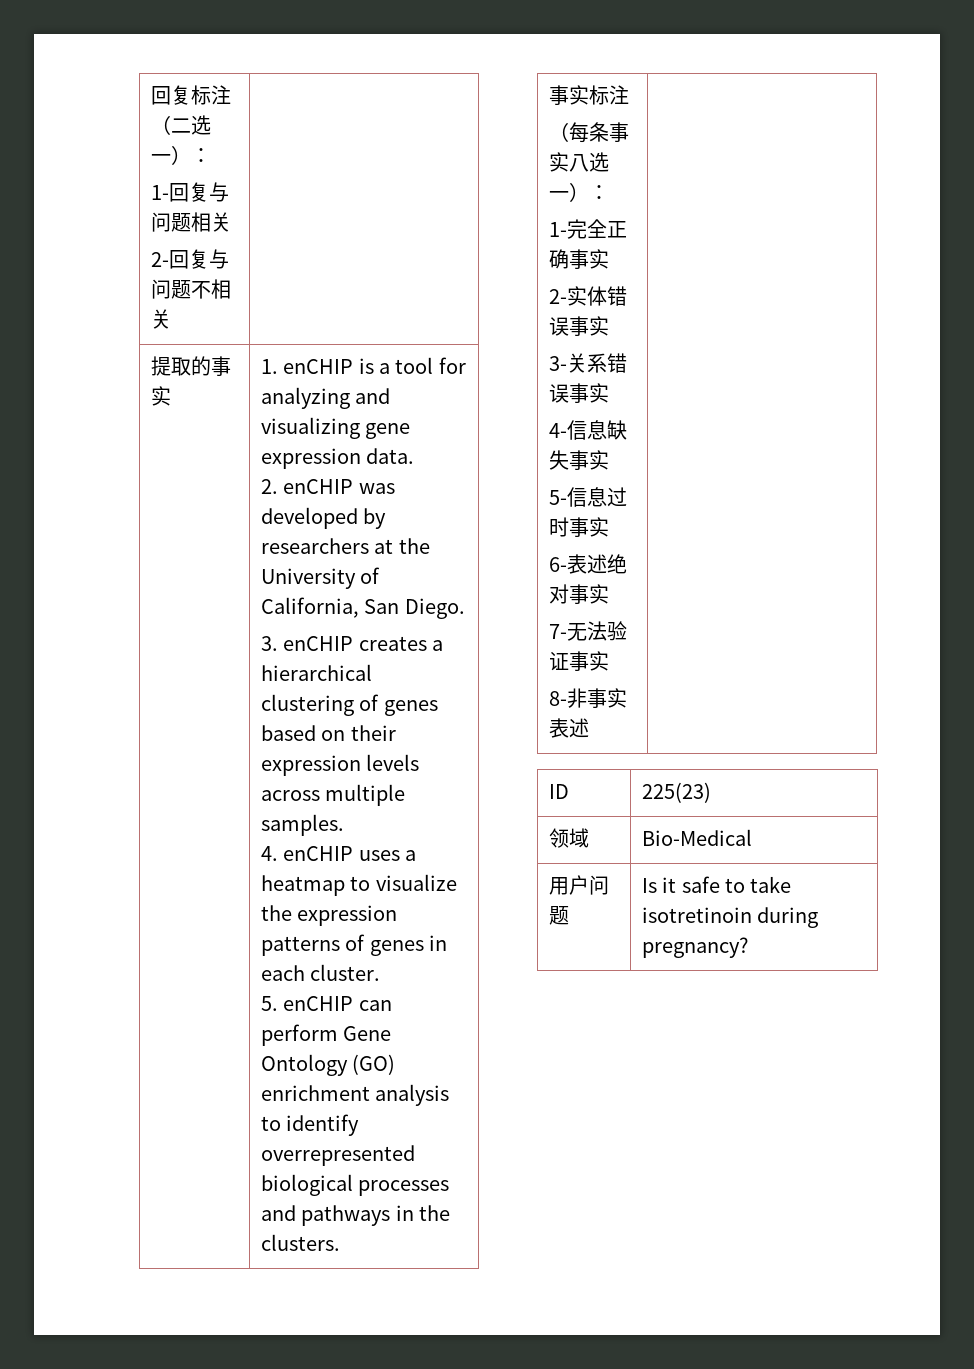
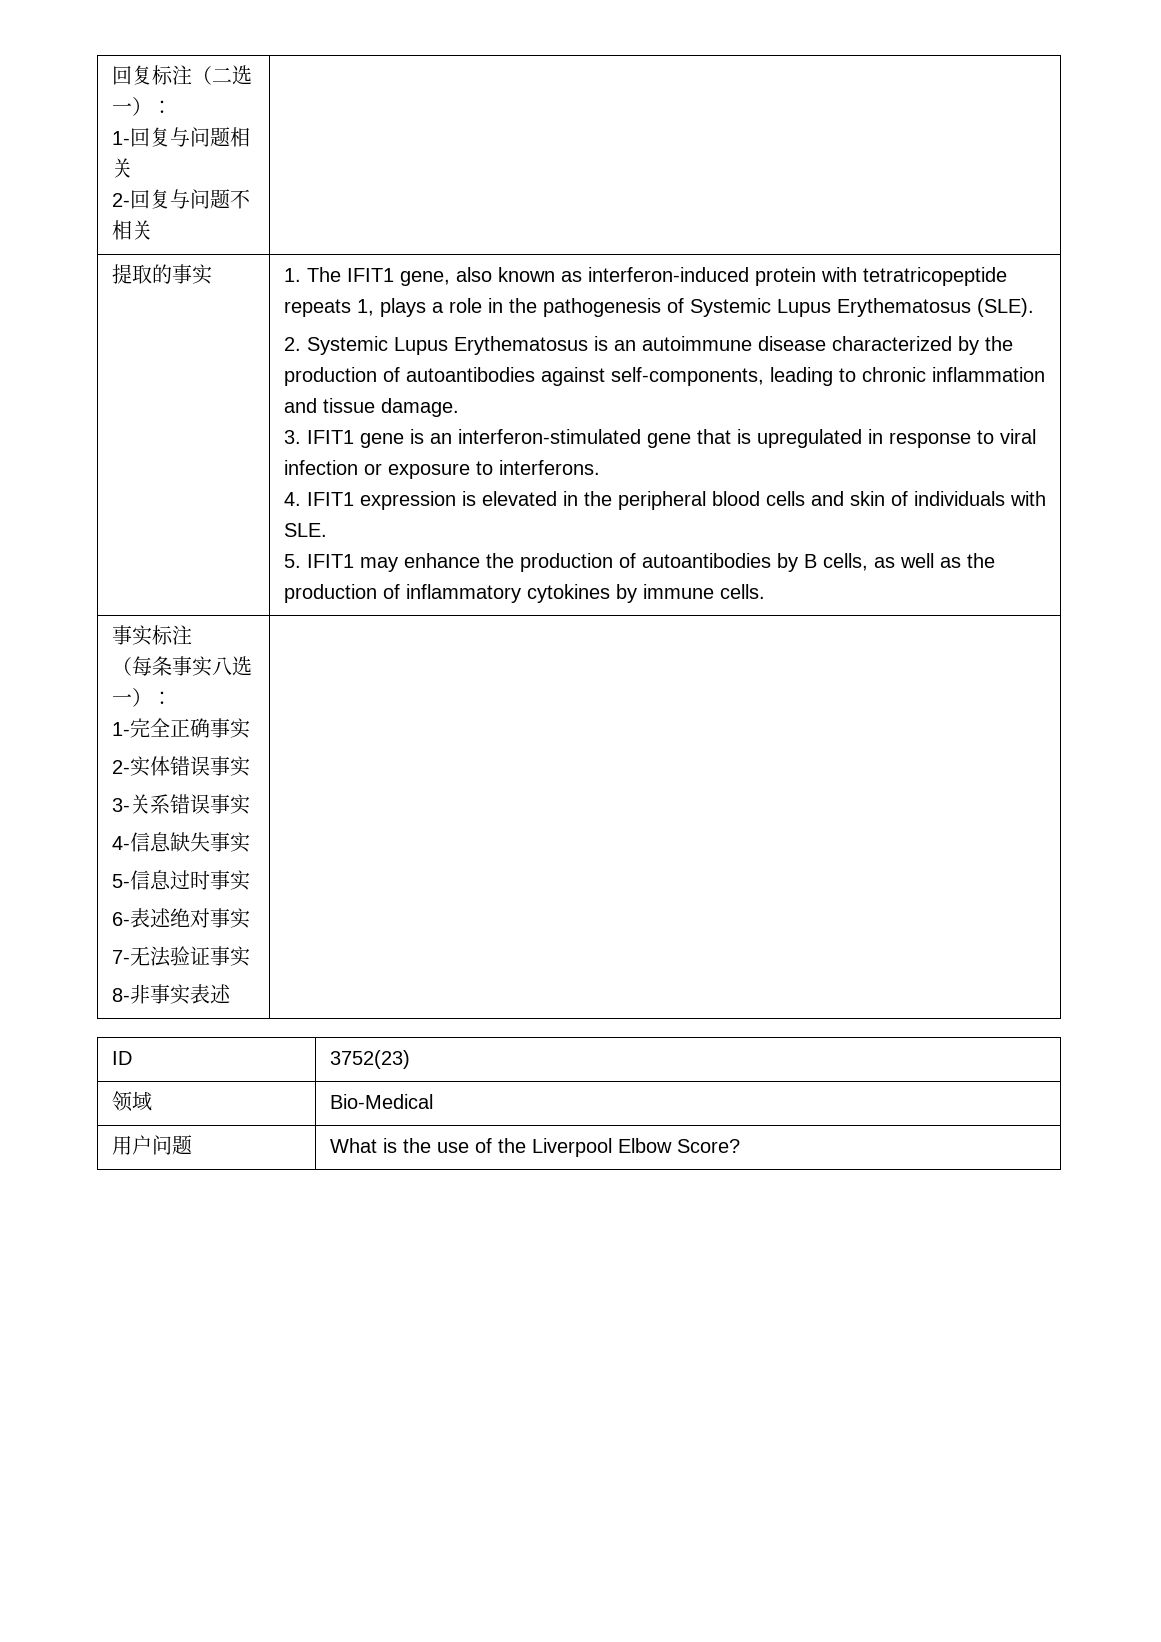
- 1. enCHIP is a tool for analyzing and visualizing gene expression data.
- 2. enCHIP was developed by researchers at the University of California, San Diego.
- 3. enCHIP creates a hierarchical clustering of genes based on their expression levels across multiple samples.
- 4. enCHIP uses a heatmap to visualize the expression patterns of genes in each cluster.
- 5. enCHIP can perform Gene Ontology (GO) enrichment analysis to identify overrepresented biological processes and pathways in the clusters.
+ 1. The IFIT1 gene, also known as interferon-induced protein with tetratricopeptide repeats 1, plays a role in the pathogenesis of Systemic Lupus Erythematosus (SLE).
+ 2. Systemic Lupus Erythematosus is an autoimmune disease characterized by the production of autoantibodies against self-components, leading to chronic inflammation and tissue damage.
+ 3. IFIT1 gene is an interferon-stimulated gene that is upregulated in response to viral infection or exposure to interferons.
+ 4. IFIT1 expression is elevated in the peripheral blood cells and skin of individuals with SLE.
+ 5. IFIT1 may enhance the production of autoantibodies by B cells, as well as the production of inflammatory cytokines by immune cells.
- ID | 225(23)
+ ID | 3752(23)
- 用户问题 | Is it safe to take isotretinoin during pregnancy?
+ 用户问题 | What is the use of the Liverpool Elbow Score?

